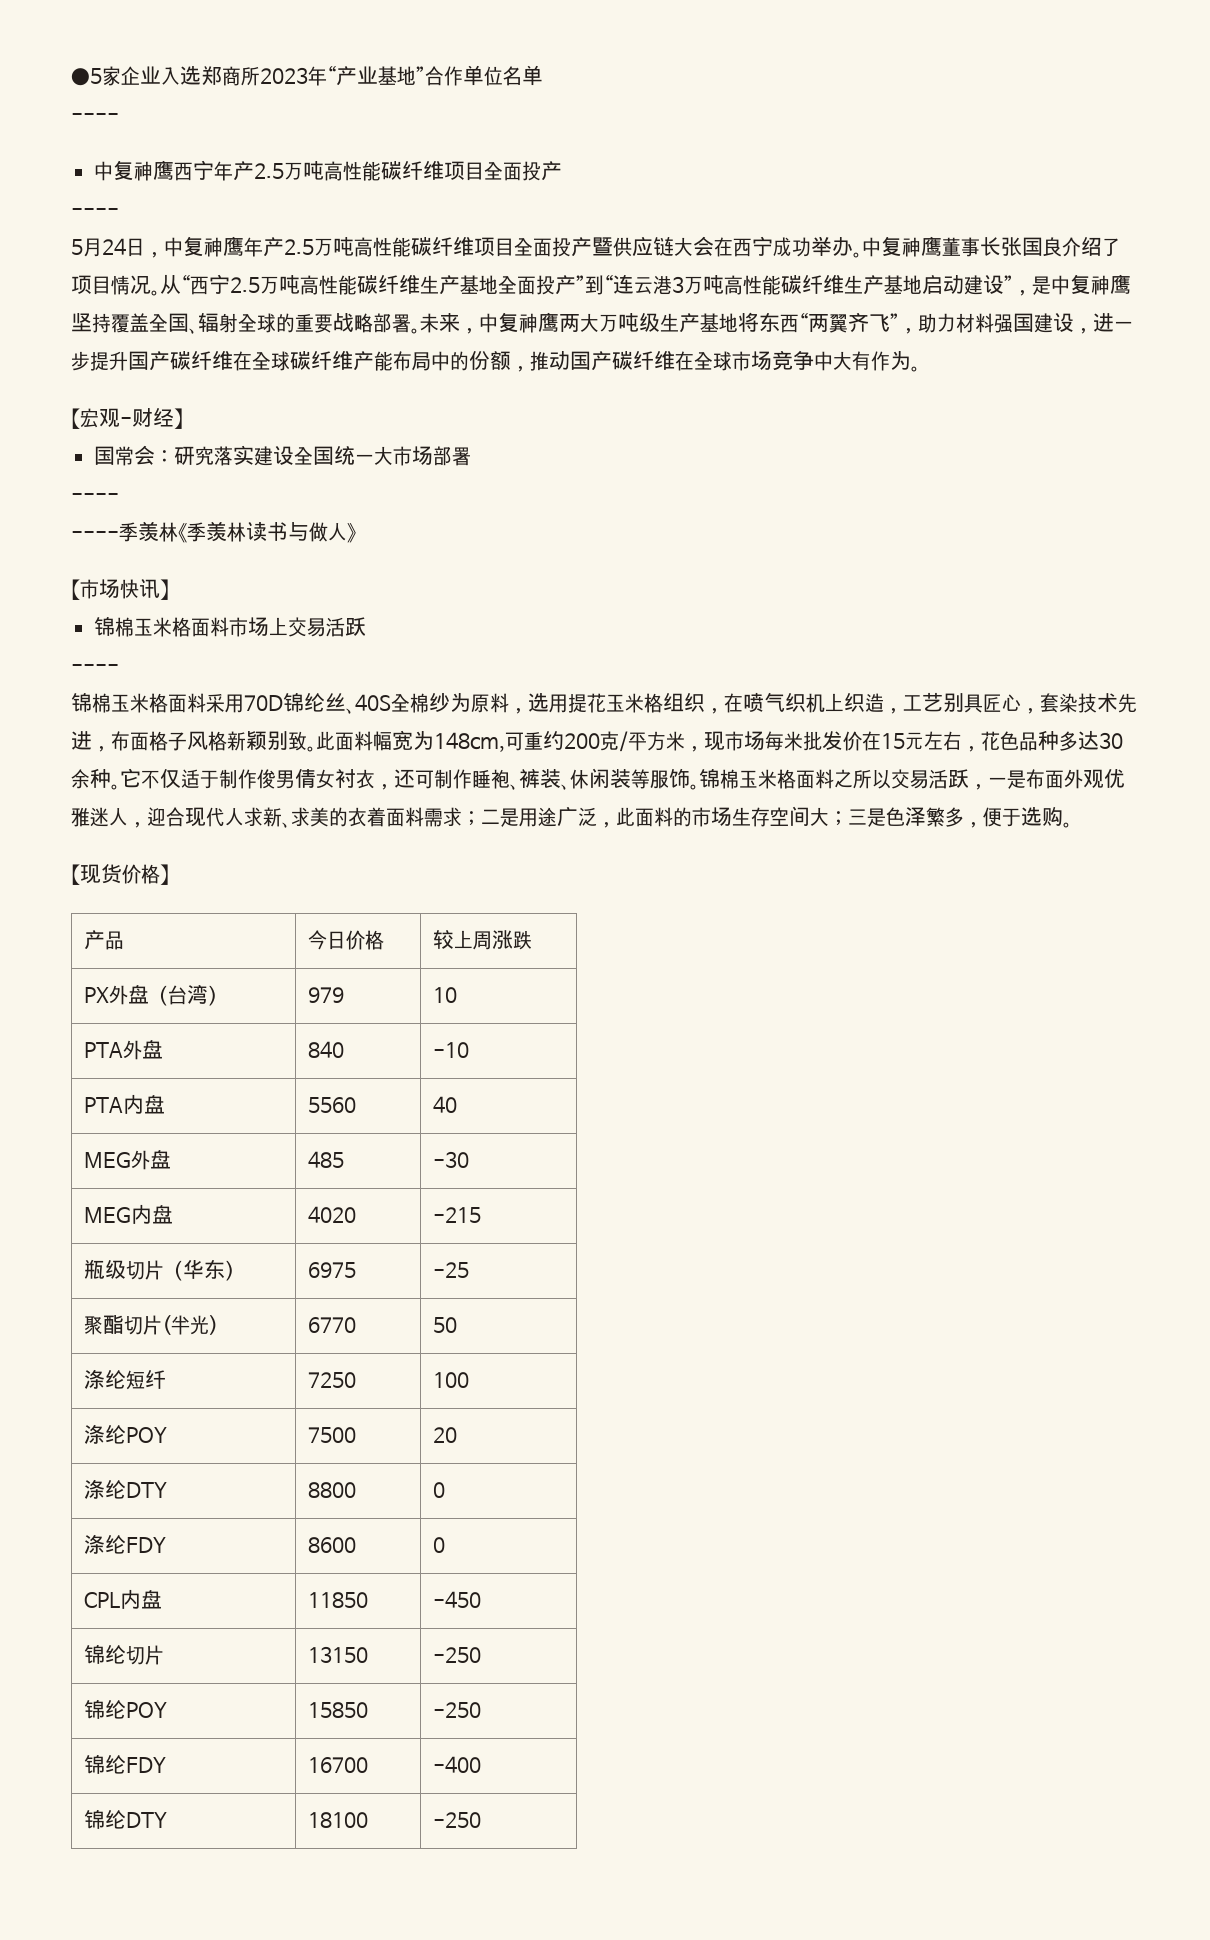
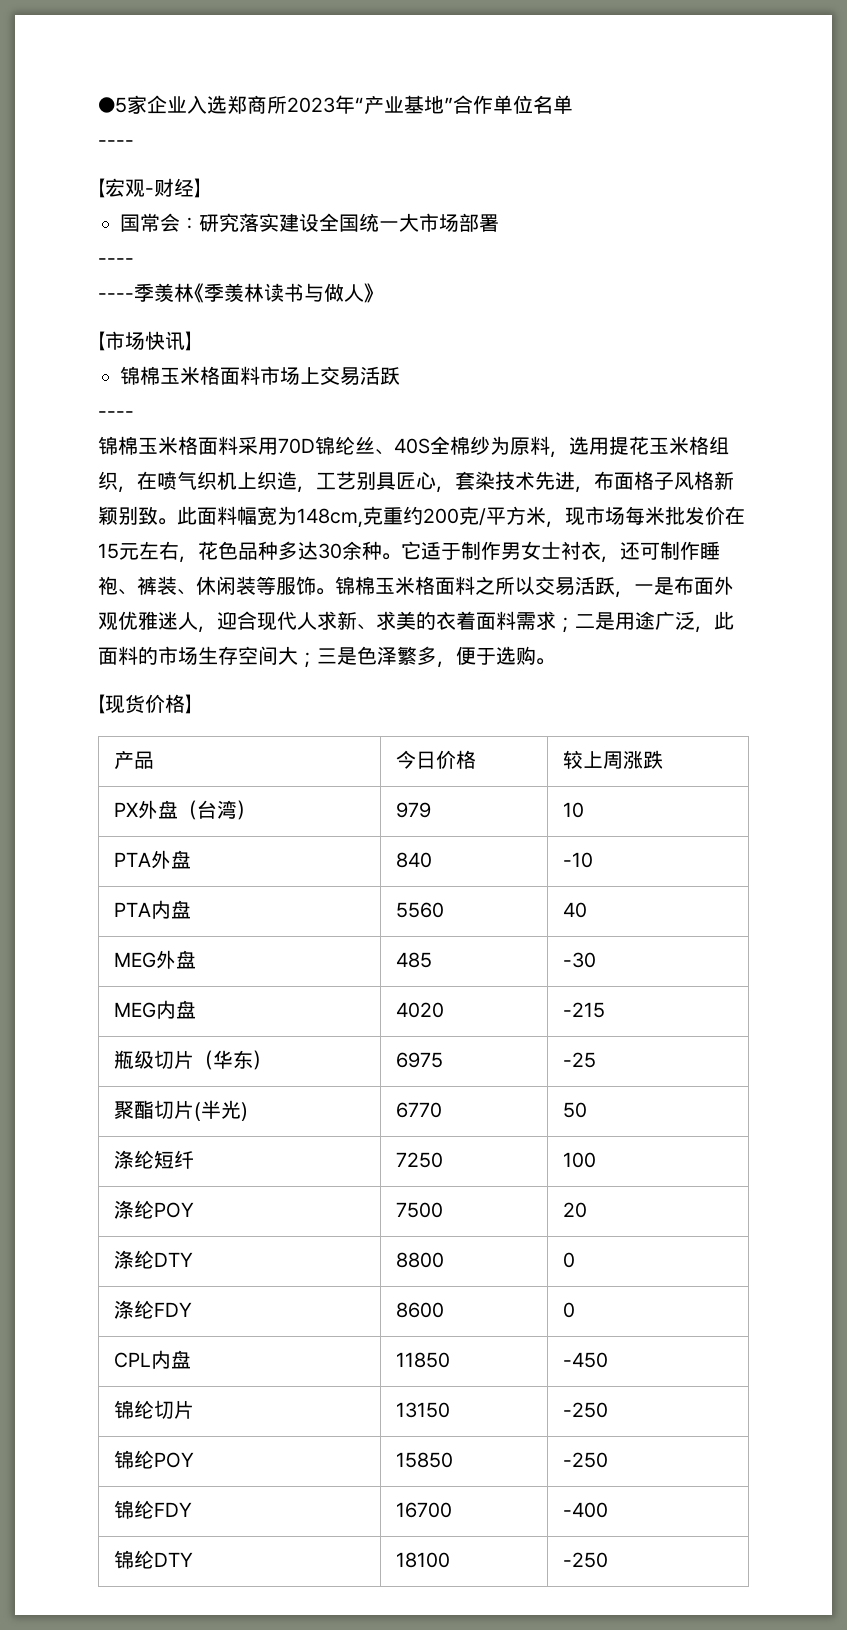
- 中复神鹰西宁年产2.5万吨高性能碳纤维项目全面投产
- ----
- 5月24日，中复神鹰年产2.5万吨高性能碳纤维项目全面投产暨供应链大会在西宁成功举办。中复神鹰董事长张国良介绍了项目情况。从“西宁2.5万吨高性能碳纤维生产基地全面投产”到“连云港3万吨高性能碳纤维生产基地启动建设”，是中复神鹰坚持覆盖全国、辐射全球的重要战略部署。未来，中复神鹰两大万吨级生产基地将东西“两翼齐飞”，助力材料强国建设，进一步提升国产碳纤维在全球碳纤维产能布局中的份额，推动国产碳纤维在全球市场竞争中大有作为。
- 此面料幅宽为148cm,可重约200克/平方米，现市场每米批发价在15元左右，花色品种多达30余种。
+ 此面料幅宽为148cm,克重约200克/平方米，现市场每米批发价在15元左右，花色品种多达30余种。
- 它不仅适于制作俊男倩女衬衣，还可制作睡袍、裤装、休闲装等服饰。
+ 它适于制作男女士衬衣，还可制作睡袍、裤装、休闲装等服饰。

